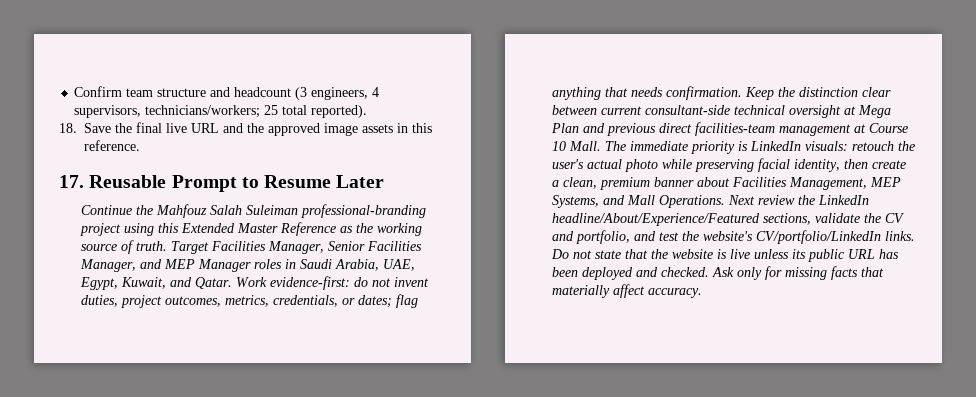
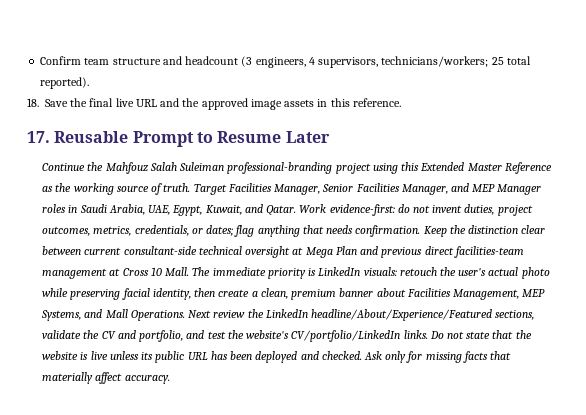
- Keep the distinction clear between current consultant-side technical oversight at Mega Plan and previous direct facilities-team management at Course 10 Mall.
+ Keep the distinction clear between current consultant-side technical oversight at Mega Plan and previous direct facilities-team management at Cross 10 Mall.

